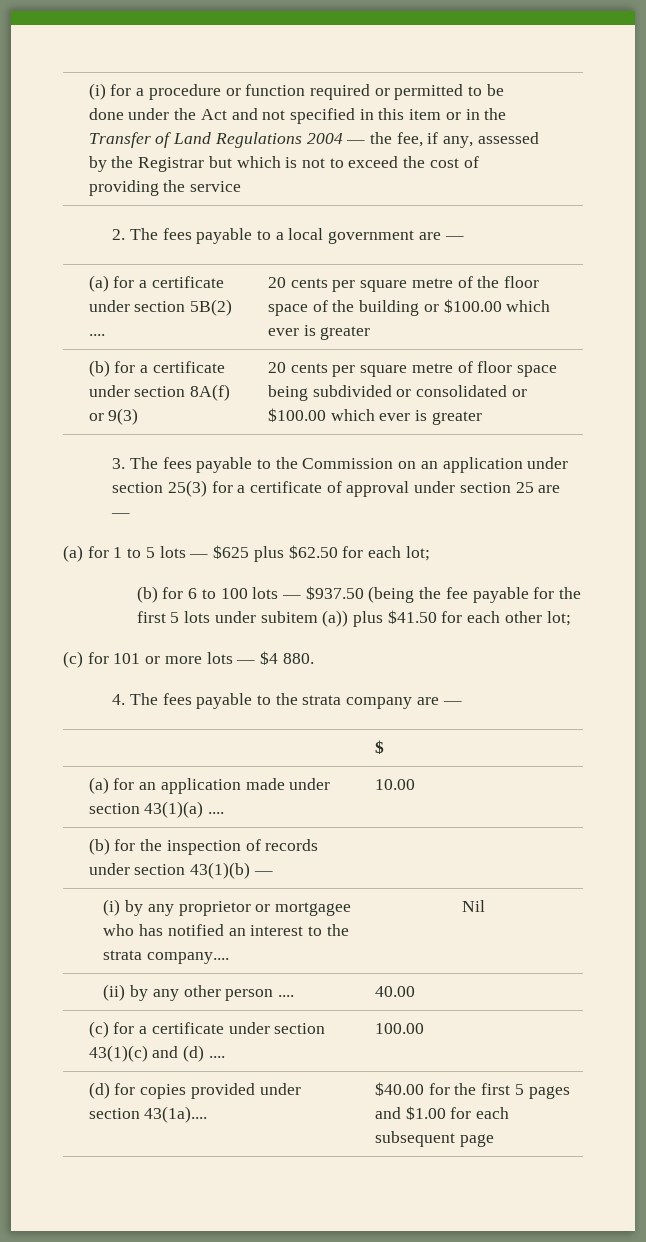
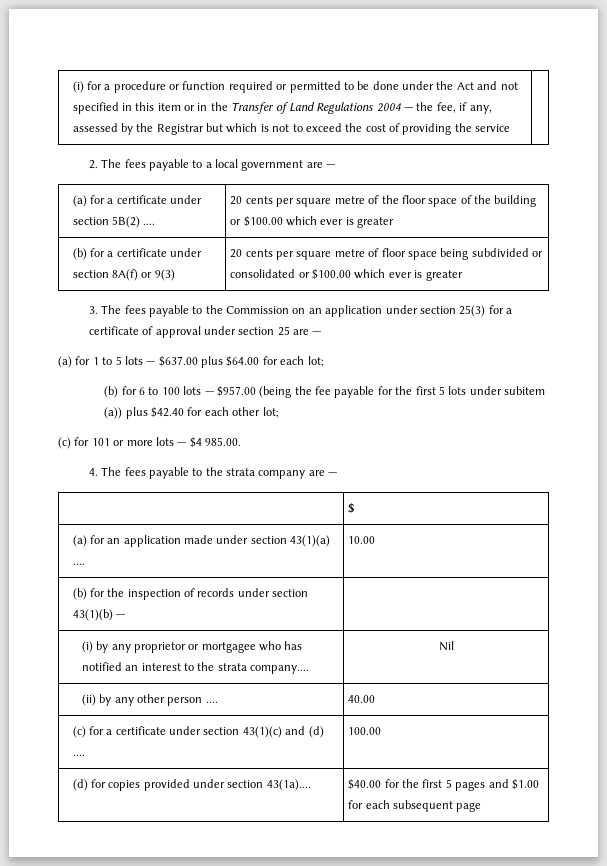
- (a) for 1 to 5 lots — $625 plus $62.50 for each lot;
+ (a) for 1 to 5 lots — $637.00 plus $64.00 for each lot;
- (b) for 6 to 100 lots — $937.50 (being the fee payable for the first 5 lots under subitem (a)) plus $41.50 for each other lot;
+ (b) for 6 to 100 lots — $957.00 (being the fee payable for the first 5 lots under subitem (a)) plus $42.40 for each other lot;
- (c) for 101 or more lots — $4 880.
+ (c) for 101 or more lots — $4 985.00.

